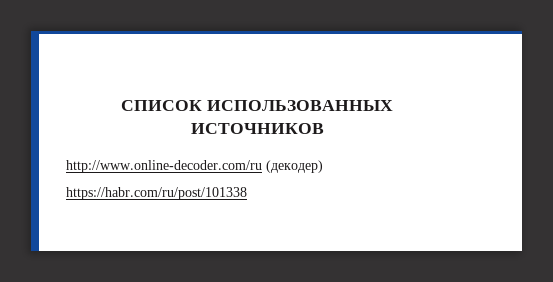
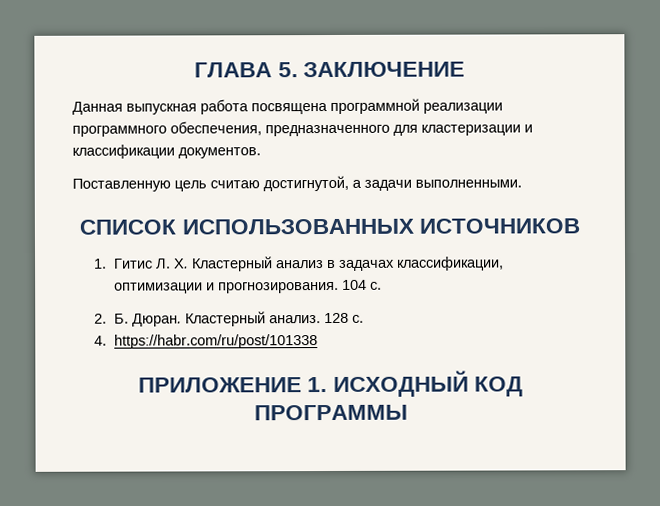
+ ГЛАВА 5. ЗАКЛЮЧЕНИЕ
+ Данная выпускная работа посвящена программной реализации программного обеспечения, предназначенного для кластеризации и классификации документов.
+ Поставленную цель считаю достигнутой, а задачи выполненными.
  СПИСОК ИСПОЛЬЗОВАННЫХ ИСТОЧНИКОВ
- http://www.online-decoder.com/ru (декодер)
- https://habr.com/ru/post/101338
+ 1. Гитис Л. Х. Кластерный анализ в задачах классификации, оптимизации и прогнозирования. 104 с.
+ 2. Б. Дюран. Кластерный анализ. 128 с.
+ 4. https://habr.com/ru/post/101338
+ ПРИЛОЖЕНИЕ 1. ИСХОДНЫЙ КОД ПРОГРАММЫ

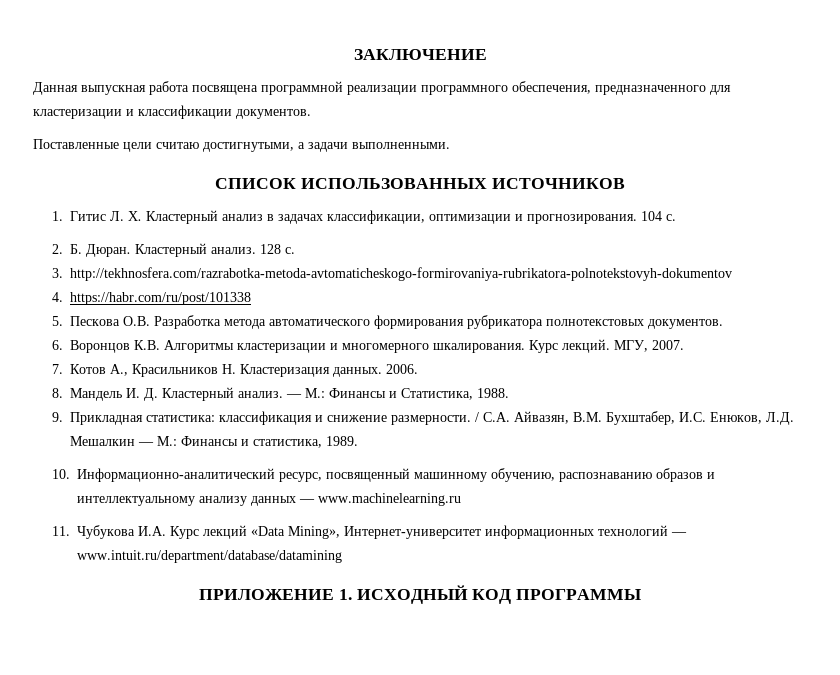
- ГЛАВА 5. ЗАКЛЮЧЕНИЕ
+ ЗАКЛЮЧЕНИЕ
- Поставленную цель считаю достигнутой, а задачи выполненными.
+ Поставленные цели считаю достигнутыми, а задачи выполненными.
+ 3. http://tekhnosfera.com/razrabotka-metoda-avtomaticheskogo-formirovaniya-rubrikatora-polnotekstovyh-dokumentov
  4. https://habr.com/ru/post/101338
+ 5. Пескова О.В. Разработка метода автоматического формирования рубрикатора полнотекстовых документов.
+ 6. Воронцов К.В. Алгоритмы кластеризации и многомерного шкалирования. Курс лекций. МГУ, 2007.
+ 7. Котов А., Красильников Н. Кластеризация данных. 2006.
+ 8. Мандель И. Д. Кластерный анализ. — М.: Финансы и Статистика, 1988.
+ 9. Прикладная статистика: классификация и снижение размерности. / С.А. Айвазян, В.М. Бухштабер, И.С. Енюков, Л.Д. Мешалкин — М.: Финансы и статистика, 1989.
+ 10. Информационно-аналитический ресурс, посвященный машинному обучению, распознаванию образов и интеллектуальному анализу данных — www.machinelearning.ru
+ 11. Чубукова И.А. Курс лекций «Data Mining», Интернет-университет информационных технологий — www.intuit.ru/department/database/datamining

